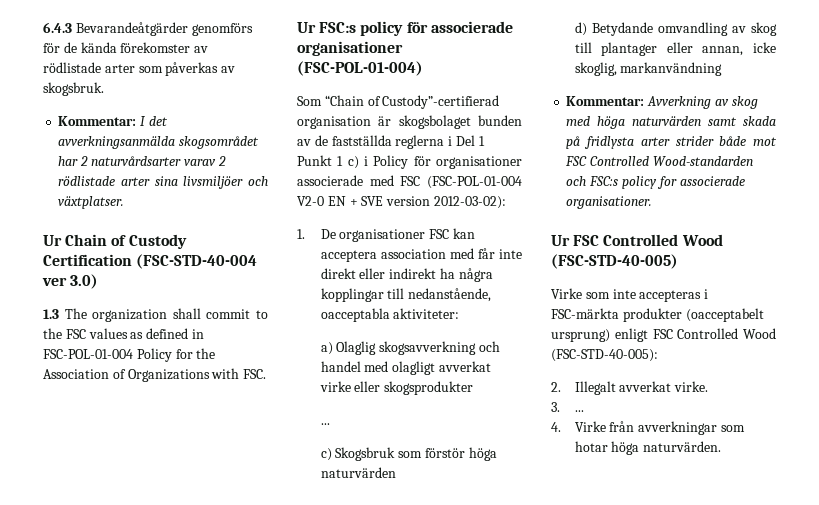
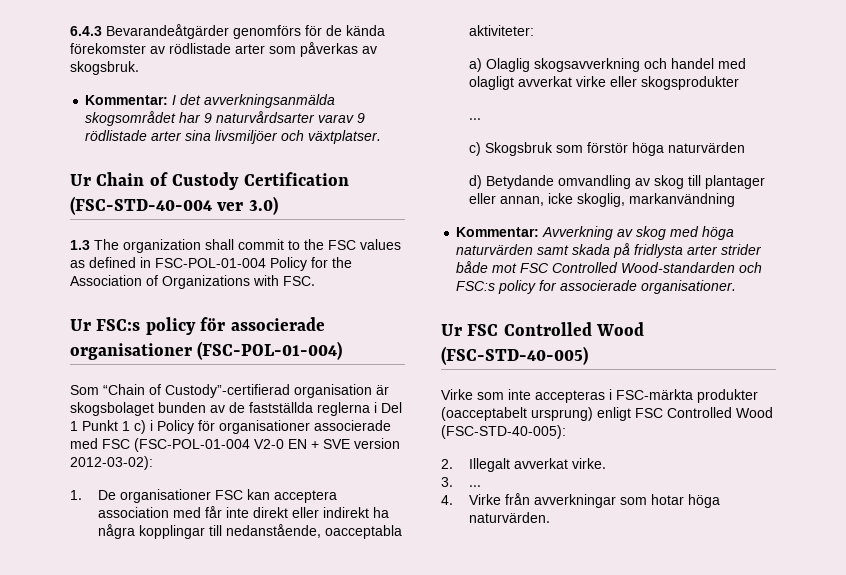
- Kommentar: I det avverkningsanmälda skogsområdet har 2 naturvårdsarter varav 2 rödlistade arter sina livsmiljöer och växtplatser.
+ Kommentar: I det avverkningsanmälda skogsområdet har 9 naturvårdsarter varav 9 rödlistade arter sina livsmiljöer och växtplatser.

